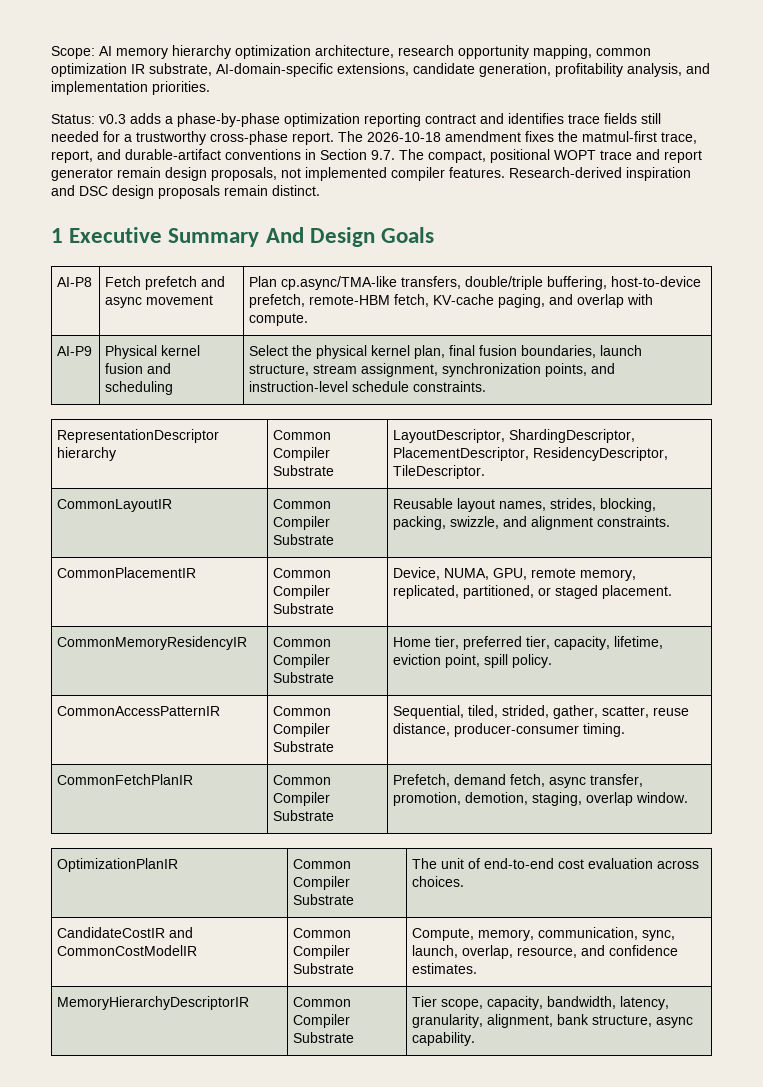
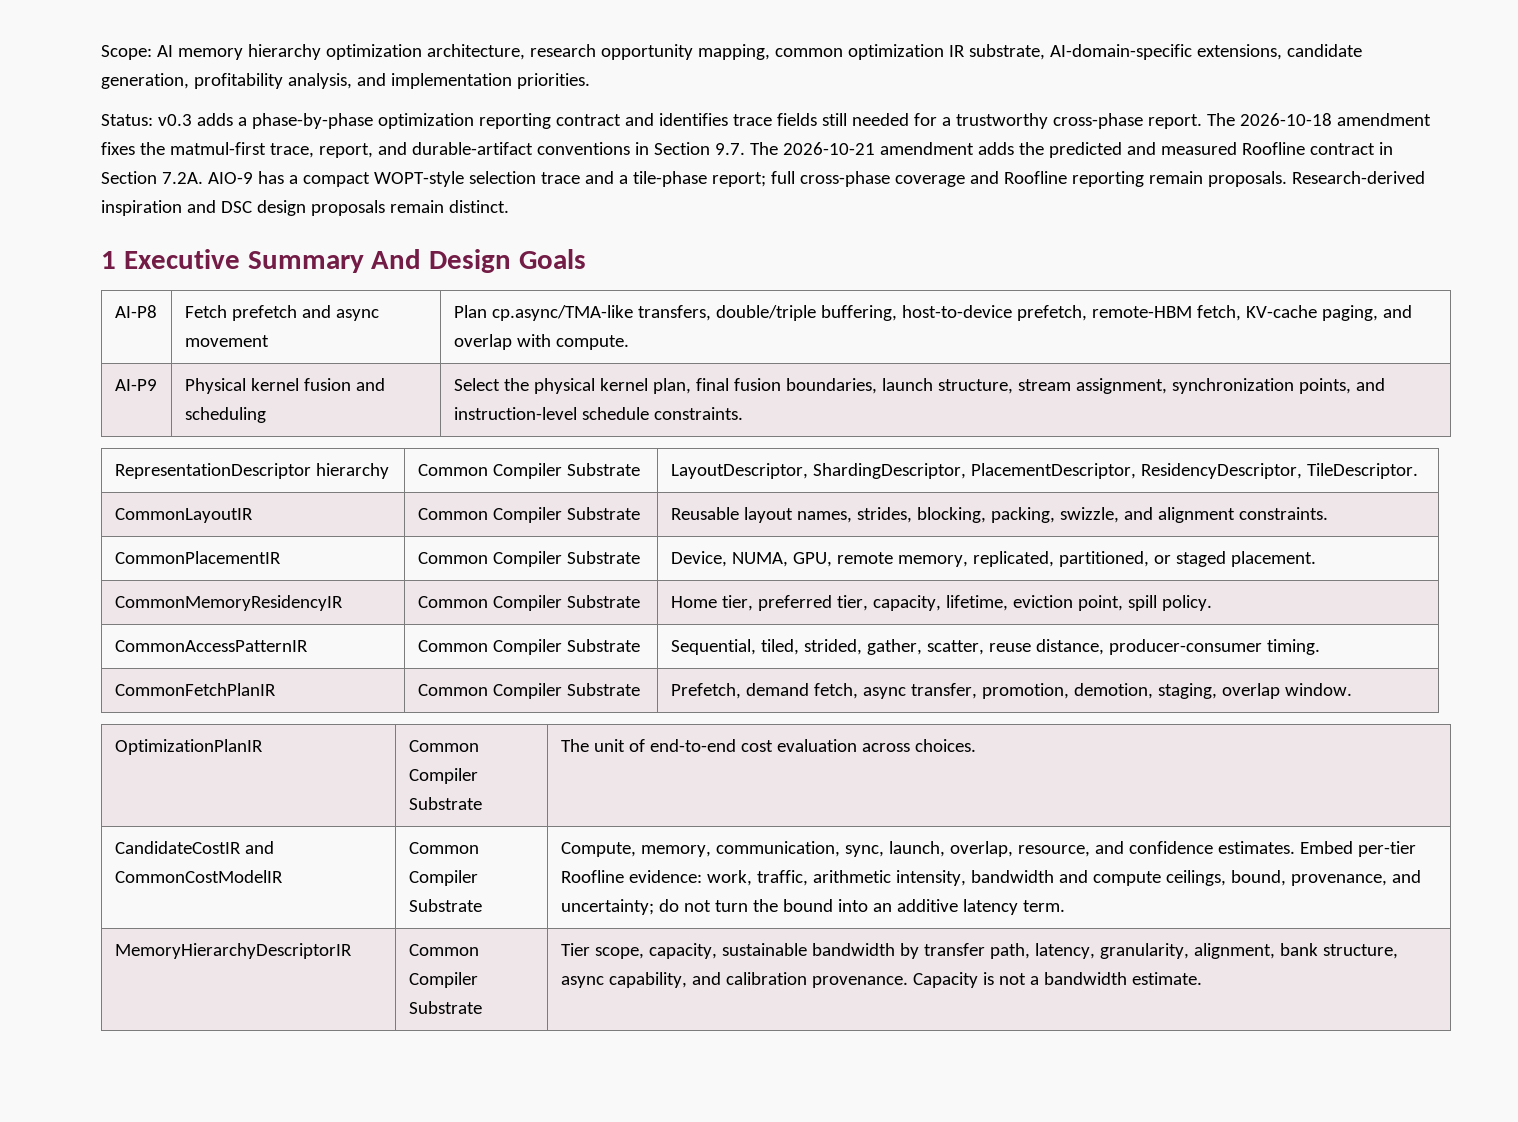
- The 2026-10-18 amendment fixes the matmul-first trace, report, and durable-artifact conventions in Section 9.7. The compact, positional WOPT trace and report generator remain design proposals, not implemented compiler features.
+ The 2026-10-18 amendment fixes the matmul-first trace, report, and durable-artifact conventions in Section 9.7. The 2026-10-21 amendment adds the predicted and measured Roofline contract in Section 7.2A. AIO-9 has a compact WOPT-style selection trace and a tile-phase report; full cross-phase coverage and Roofline reporting remain proposals.
+ Embed per-tier Roofline evidence: work, traffic, arithmetic intensity, bandwidth and compute ceilings, bound, provenance, and uncertainty; do not turn the bound into an additive latency term.
- MemoryHierarchyDescriptorIR | Common Compiler Substrate | Tier scope, capacity, bandwidth, latency, granularity, alignment, bank structure, async capability.
+ MemoryHierarchyDescriptorIR | Common Compiler Substrate | Tier scope, capacity, sustainable bandwidth by transfer path, latency, granularity, alignment, bank structure, async capability, and calibration provenance. Capacity is not a bandwidth estimate.

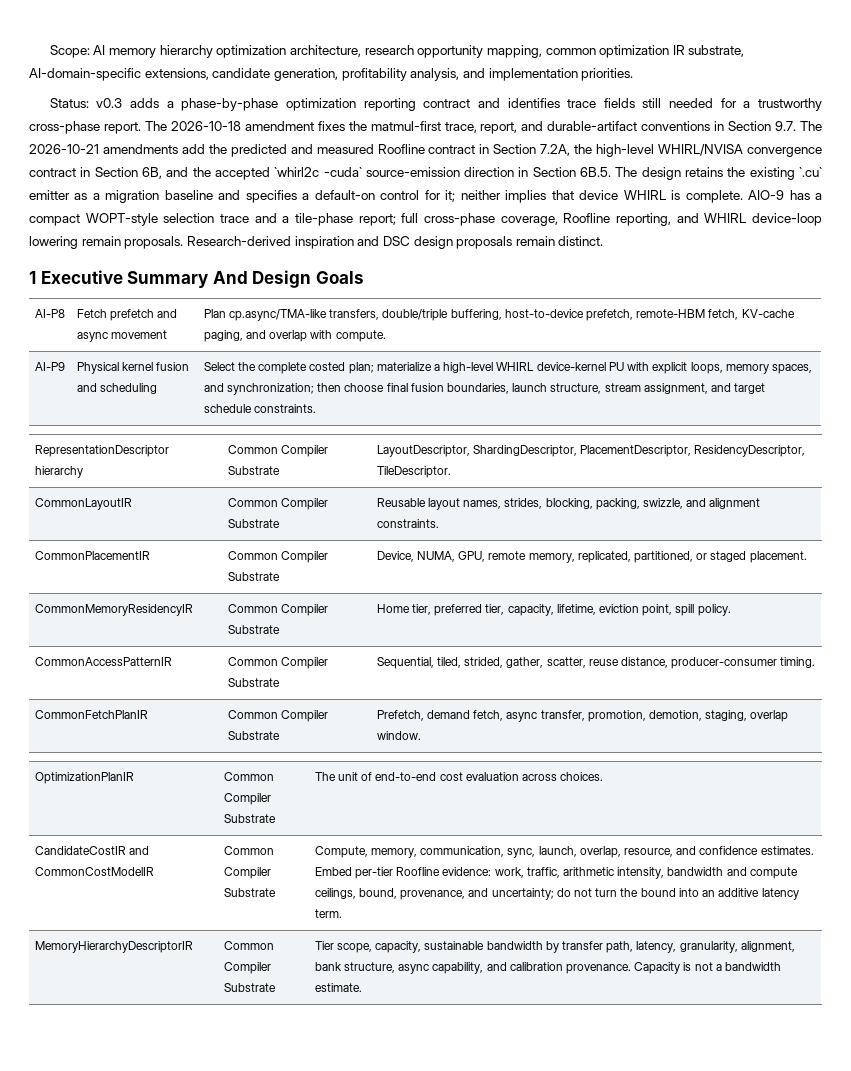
- The 2026-10-18 amendment fixes the matmul-first trace, report, and durable-artifact conventions in Section 9.7. The 2026-10-21 amendment adds the predicted and measured Roofline contract in Section 7.2A. AIO-9 has a compact WOPT-style selection trace and a tile-phase report; full cross-phase coverage and Roofline reporting remain proposals.
+ The 2026-10-18 amendment fixes the matmul-first trace, report, and durable-artifact conventions in Section 9.7. The 2026-10-21 amendments add the predicted and measured Roofline contract in Section 7.2A, the high-level WHIRL/NVISA convergence contract in Section 6B, and the accepted `whirl2c -cuda` source-emission direction in Section 6B.5. The design retains the existing `.cu` emitter as a migration baseline and specifies a default-on control for it; neither implies that device WHIRL is complete. AIO-9 has a compact WOPT-style selection trace and a tile-phase report; full cross-phase coverage, Roofline reporting, and WHIRL device-loop lowering remain proposals.
- AI-P9 | Physical kernel fusion and scheduling | Select the physical kernel plan, final fusion boundaries, launch structure, stream assignment, synchronization points, and instruction-level schedule constraints.
+ AI-P9 | Physical kernel fusion and scheduling | Select the complete costed plan; materialize a high-level WHIRL device-kernel PU with explicit loops, memory spaces, and synchronization; then choose final fusion boundaries, launch structure, stream assignment, and target schedule constraints.

